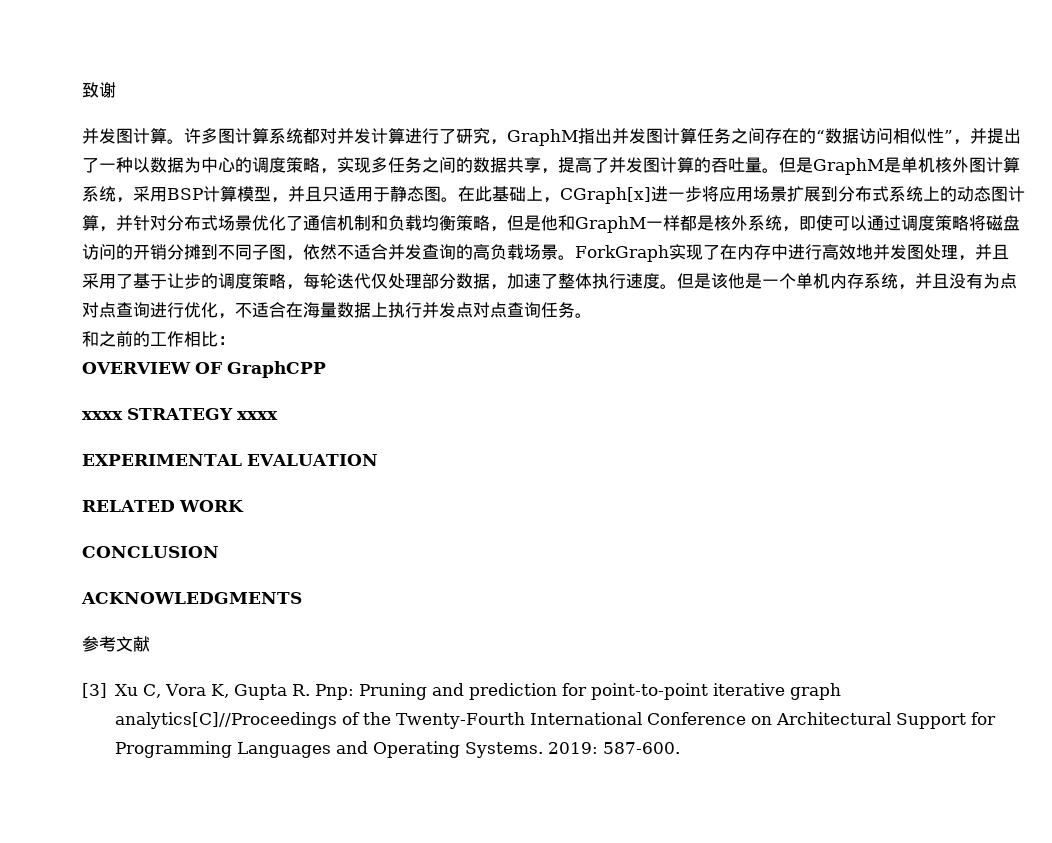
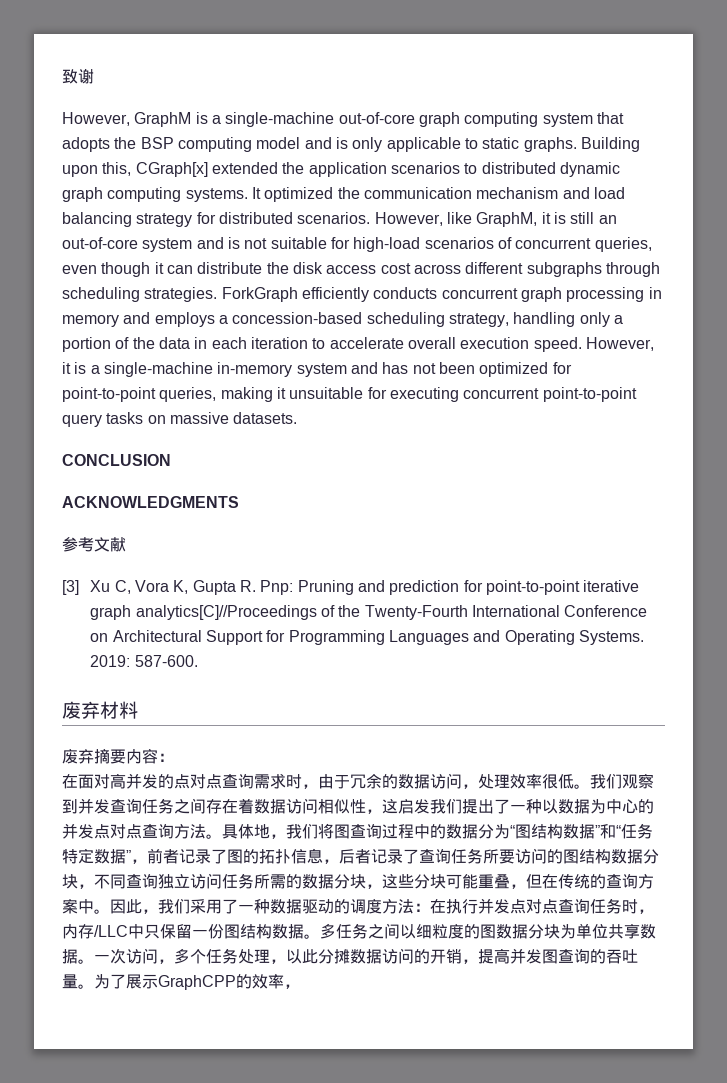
- 并发图计算。许多图计算系统都对并发计算进行了研究，GraphM指出并发图计算任务之间存在的“数据访问相似性”，并提出了一种以数据为中心的调度策略，实现多任务之间的数据共享，提高了并发图计算的吞吐量。但是GraphM是单机核外图计算系统，采用BSP计算模型，并且只适用于静态图。在此基础上，CGraph[x]进一步将应用场景扩展到分布式系统上的动态图计算，并针对分布式场景优化了通信机制和负载均衡策略，但是他和GraphM一样都是核外系统，即使可以通过调度策略将磁盘访问的开销分摊到不同子图，依然不适合并发查询的高负载场景。ForkGraph实现了在内存中进行高效地并发图处理，并且采用了基于让步的调度策略，每轮迭代仅处理部分数据，加速了整体执行速度。但是该他是一个单机内存系统，并且没有为点对点查询进行优化，不适合在海量数据上执行并发点对点查询任务。
- 和之前的工作相比：
- OVERVIEW OF GraphCPP
- xxxx STRATEGY xxxx
- EXPERIMENTAL EVALUATION
- RELATED WORK
+ However, GraphM is a single-machine out-of-core graph computing system that adopts the BSP computing model and is only applicable to static graphs. Building upon this, CGraph[x] extended the application scenarios to distributed dynamic graph computing systems. It optimized the communication mechanism and load balancing strategy for distributed scenarios. However, like GraphM, it is still an out-of-core system and is not suitable for high-load scenarios of concurrent queries, even though it can distribute the disk access cost across different subgraphs through scheduling strategies. ForkGraph efficiently conducts concurrent graph processing in memory and employs a concession-based scheduling strategy, handling only a portion of the data in each iteration to accelerate overall execution speed. However, it is a single-machine in-memory system and has not been optimized for point-to-point queries, making it unsuitable for executing concurrent point-to-point query tasks on massive datasets.
+ 废弃材料
+ 废弃摘要内容：
+ 在面对高并发的点对点查询需求时，由于冗余的数据访问，处理效率很低。我们观察到并发查询任务之间存在着数据访问相似性，这启发我们提出了一种以数据为中心的并发点对点查询方法。具体地，我们将图查询过程中的数据分为“图结构数据”和“任务特定数据”，前者记录了图的拓扑信息，后者记录了查询任务所要访问的图结构数据分块，不同查询独立访问任务所需的数据分块，这些分块可能重叠，但在传统的查询方案中。因此，我们采用了一种数据驱动的调度方法：在执行并发点对点查询任务时，内存/LLC中只保留一份图结构数据。多任务之间以细粒度的图数据分块为单位共享数据。一次访问，多个任务处理，以此分摊数据访问的开销，提高并发图查询的吞吐量。为了展示GraphCPP的效率，

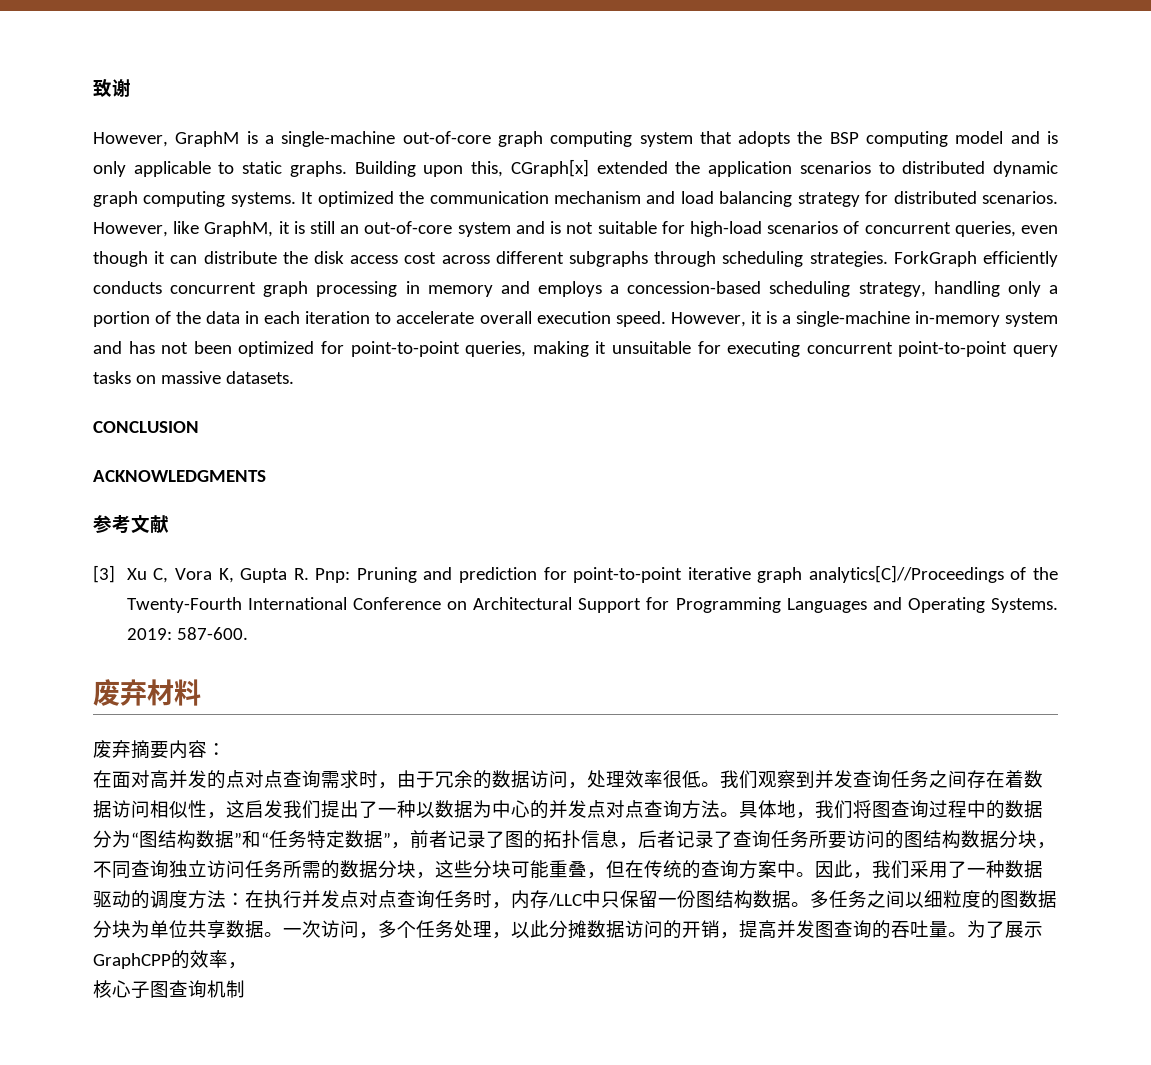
+ 核心子图查询机制

